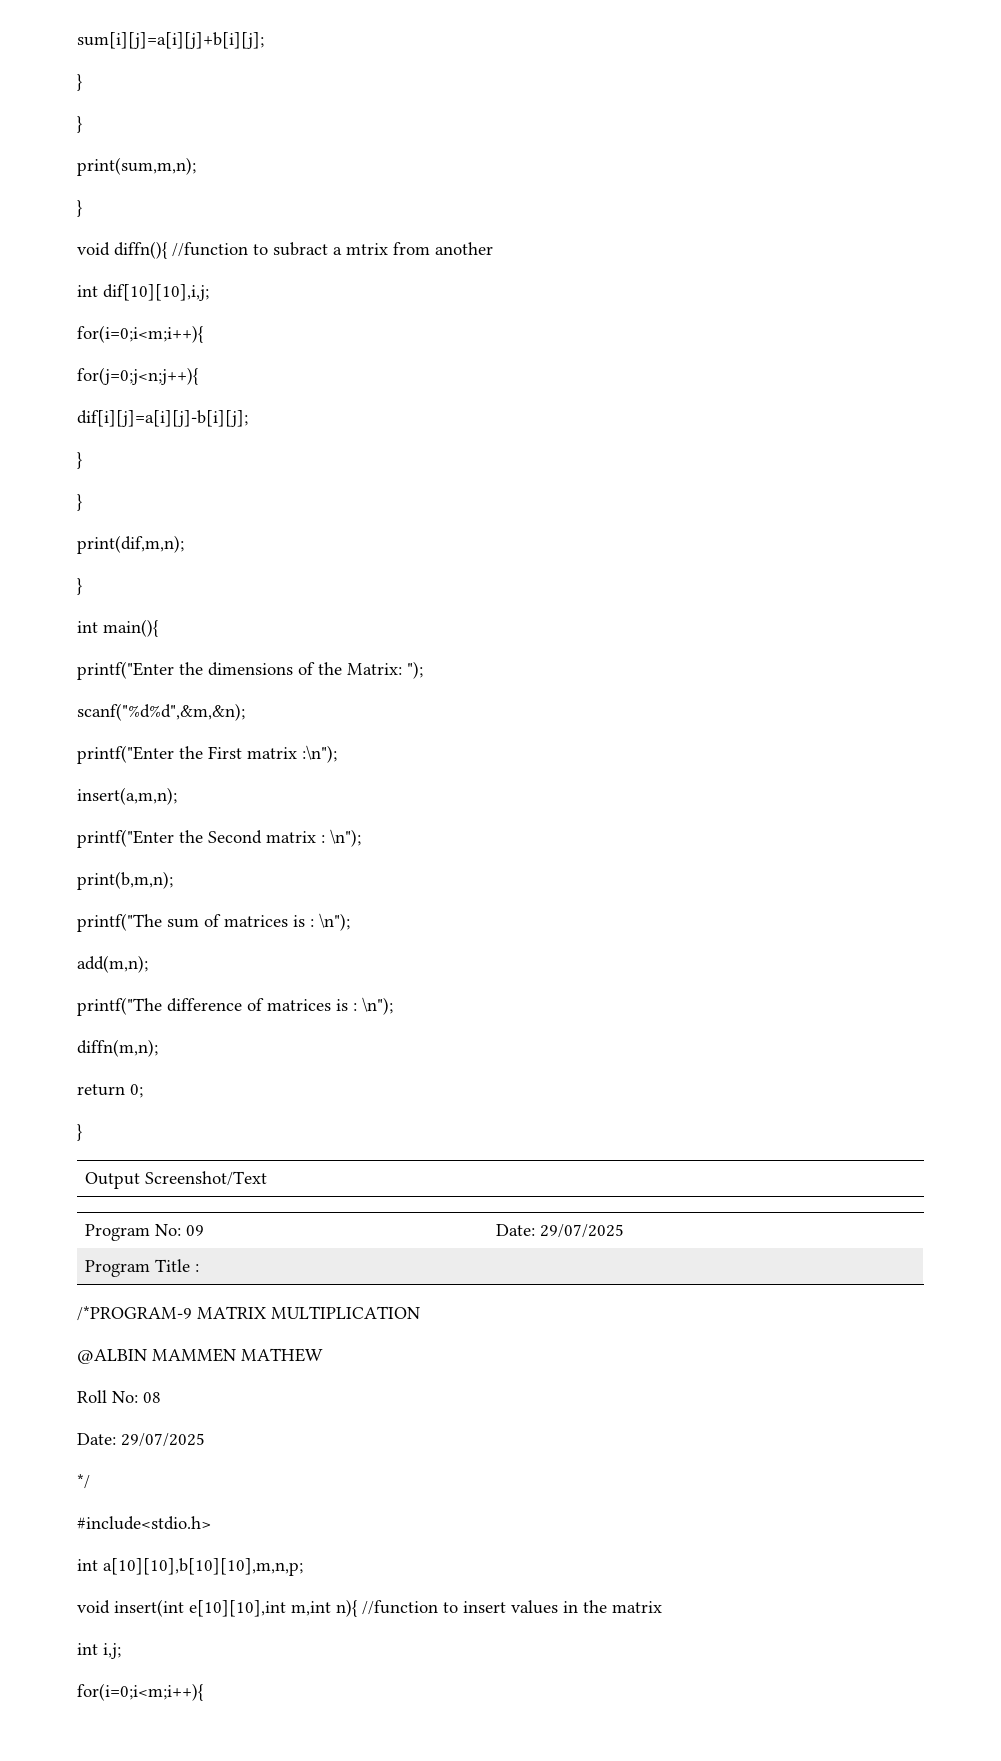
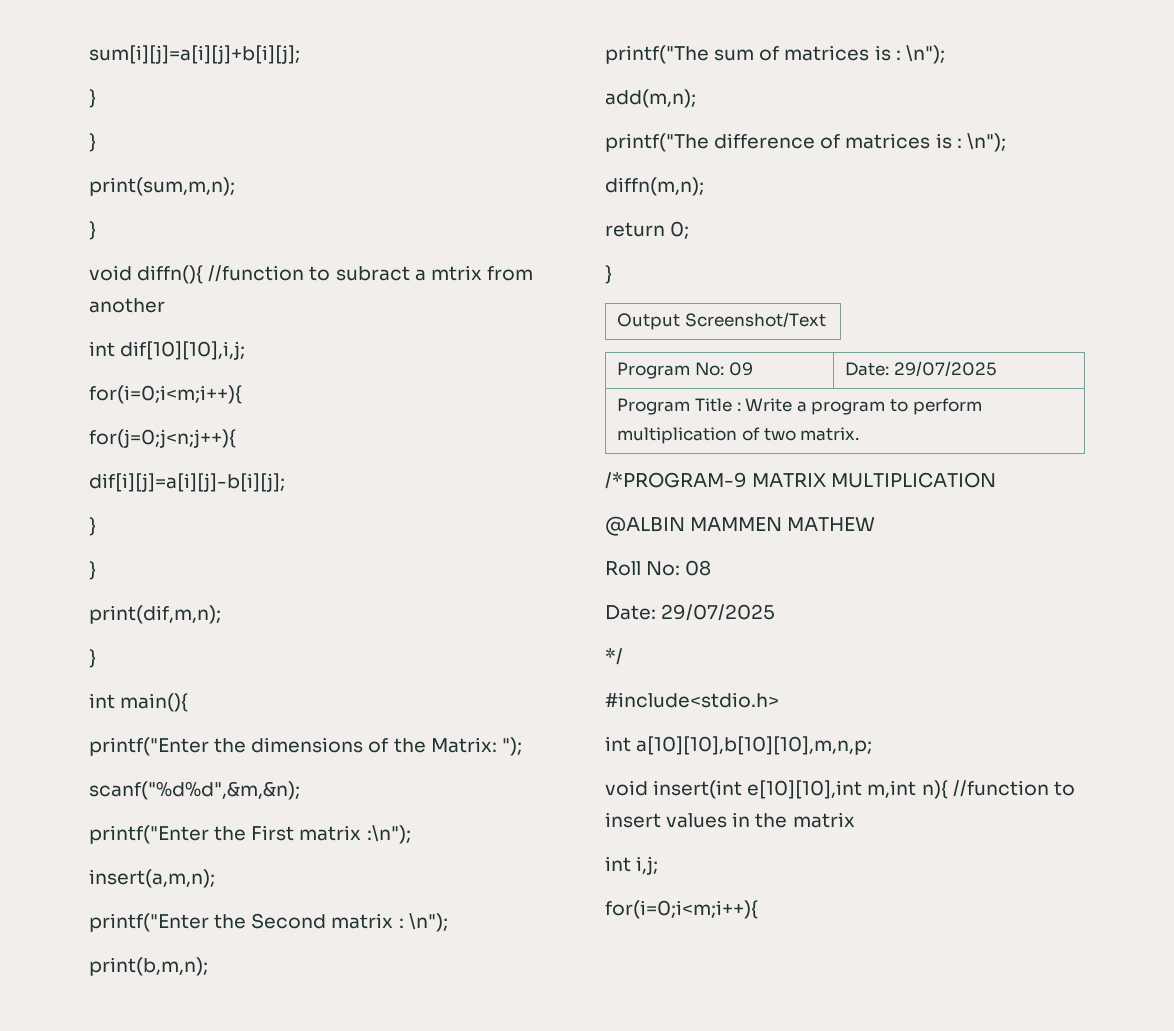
- Program Title :
+ Program Title : Write a program to perform multiplication of two matrix.

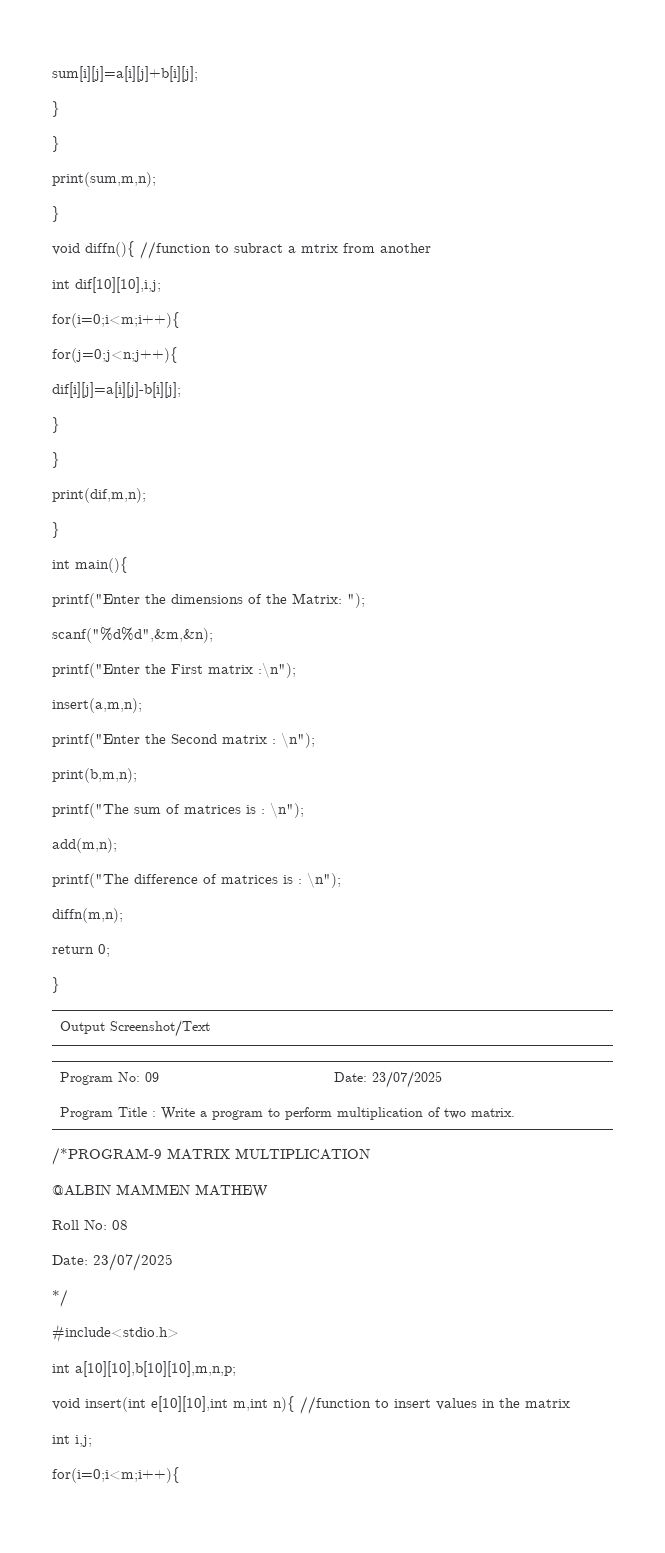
- Program No: 09 | Date: 29/07/2025
+ Program No: 09 | Date: 23/07/2025
  Roll No: 08
- Date: 29/07/2025
+ Date: 23/07/2025

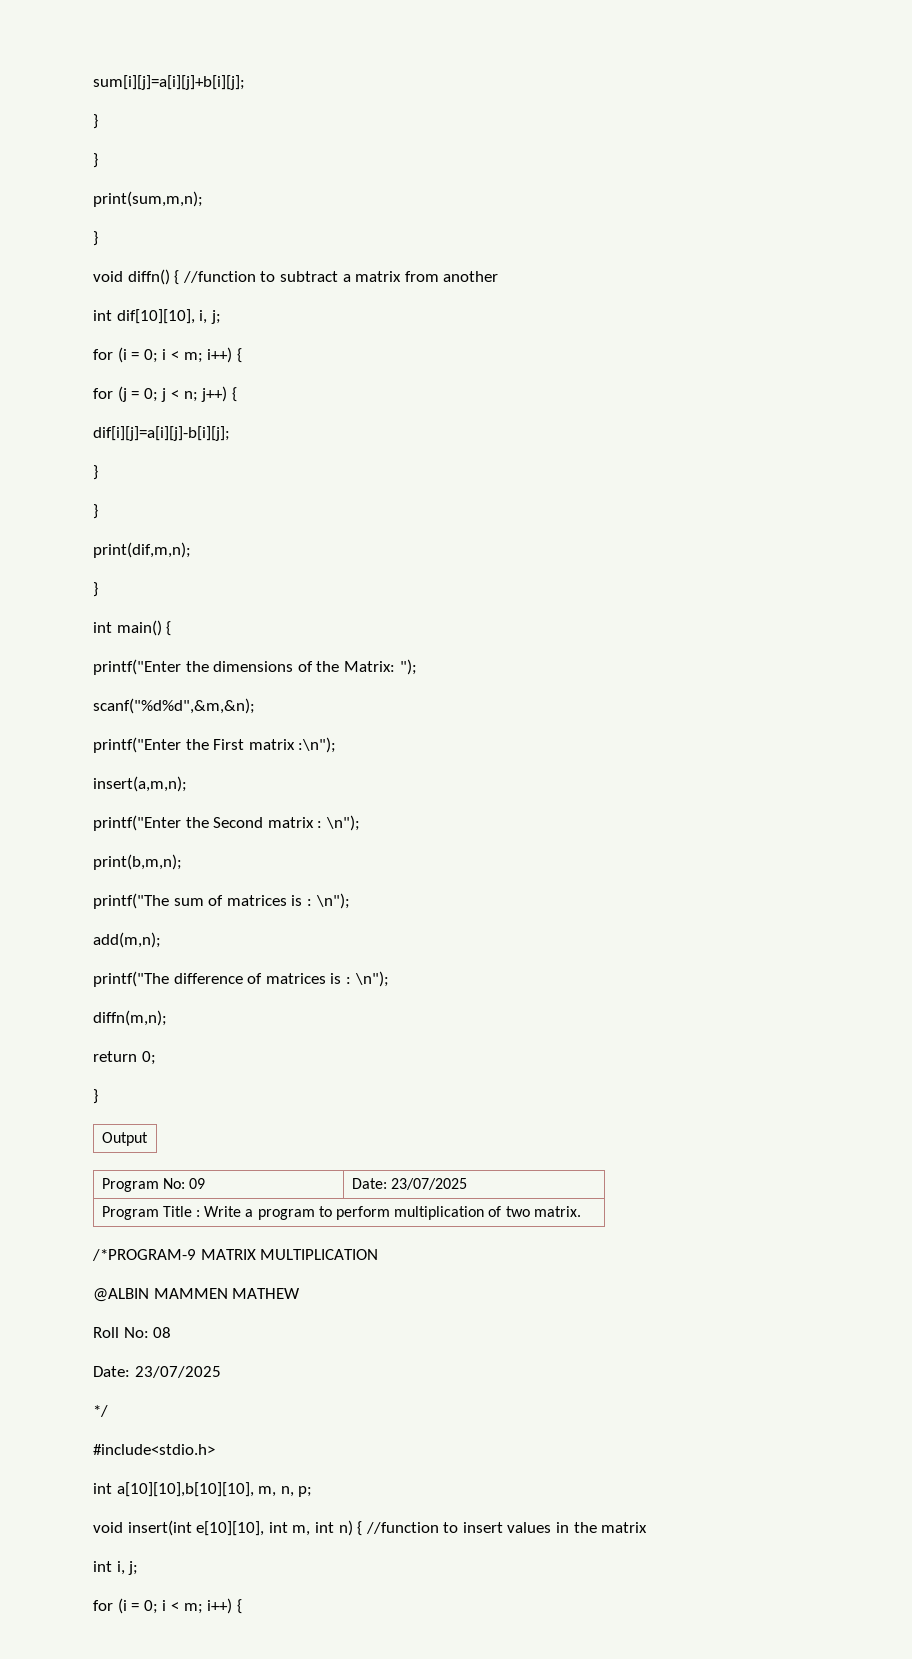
- void diffn(){ //function to subract a mtrix from another
- int dif[10][10],i,j;
- for(i=0;i<m;i++){
- for(j=0;j<n;j++){
+ void diffn() { //function to subtract a matrix from another
+ int dif[10][10], i, j;
+ for (i = 0; i < m; i++) {
+ for (j = 0; j < n; j++) {
- int main(){
+ int main() {
- Output Screenshot/Text
+ Output
- int a[10][10],b[10][10],m,n,p;
- void insert(int e[10][10],int m,int n){ //function to insert values in the matrix
+ int a[10][10],b[10][10], m, n, p;
+ void insert(int e[10][10], int m, int n) { //function to insert values in the matrix
- int i,j;
- for(i=0;i<m;i++){
+ int i, j;
+ for (i = 0; i < m; i++) {

